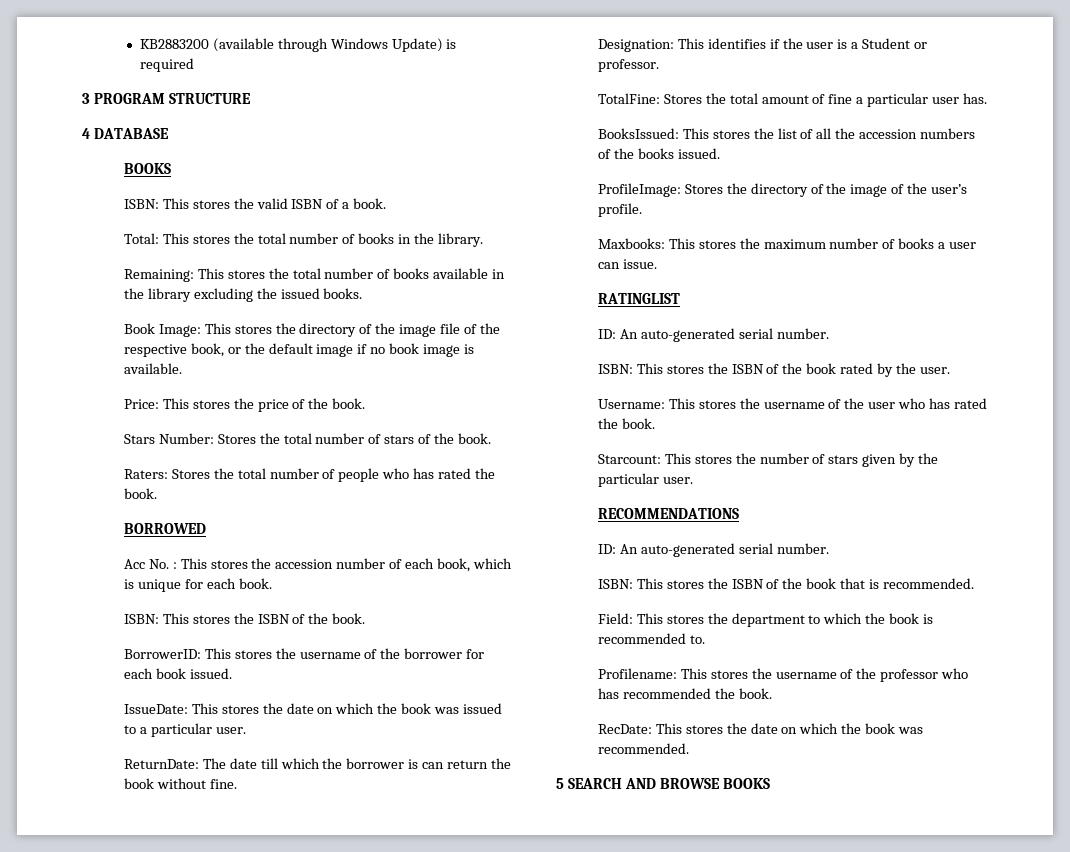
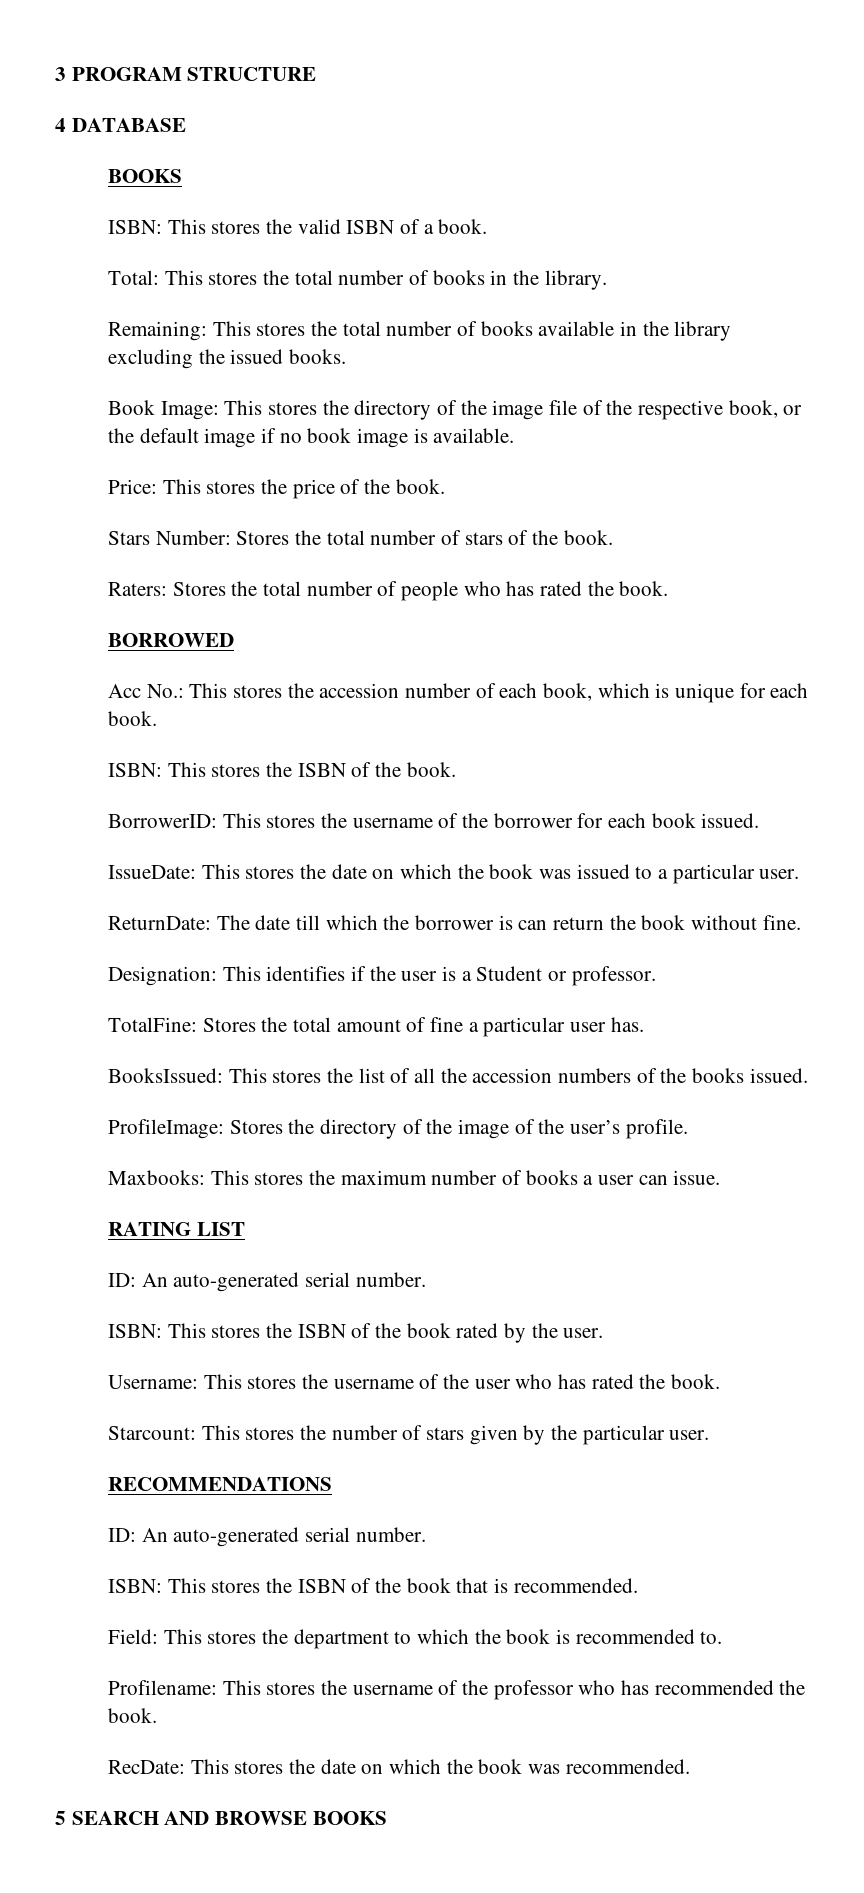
- KB2883200 (available through Windows Update) is required
- Acc No. : This stores the accession number of each book, which is unique for each book.
+ Acc No.: This stores the accession number of each book, which is unique for each book.
- RATINGLIST
+ RATING LIST

